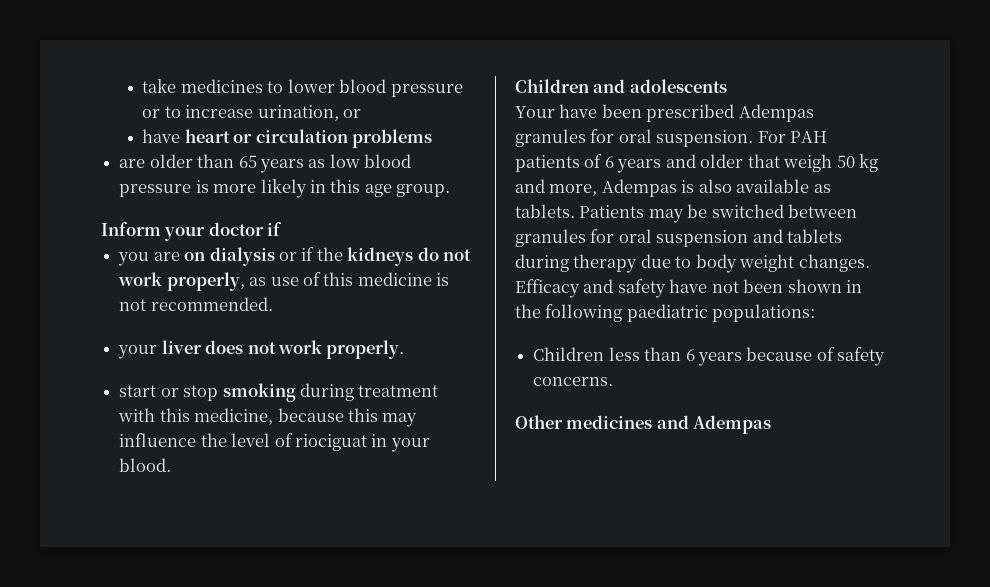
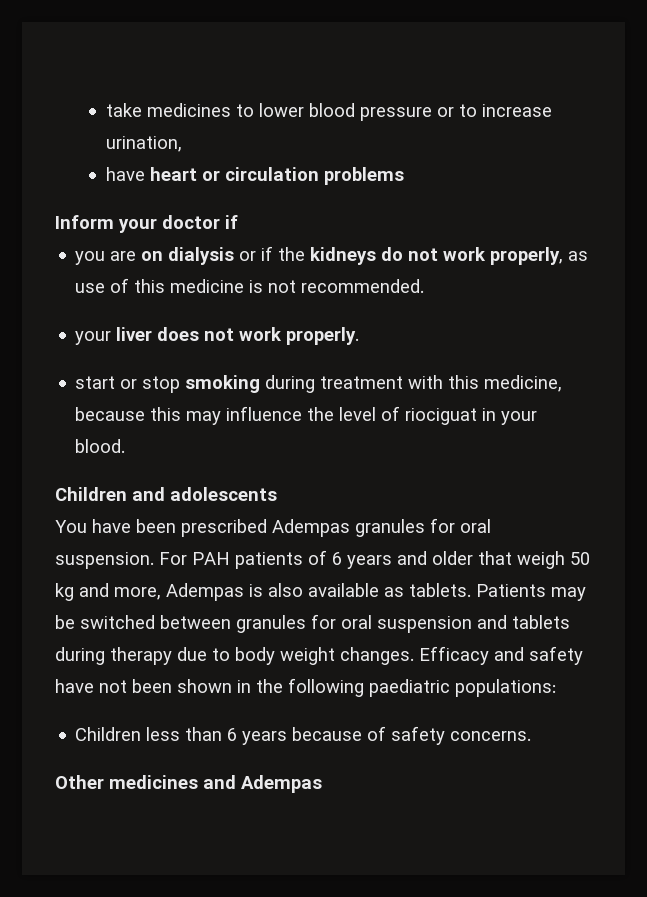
- take medicines to lower blood pressure or to increase urination, or
+ take medicines to lower blood pressure or to increase urination,
- are older than 65 years as low blood pressure is more likely in this age group.
- Your have been prescribed Adempas granules for oral suspension.
+ You have been prescribed Adempas granules for oral suspension.

